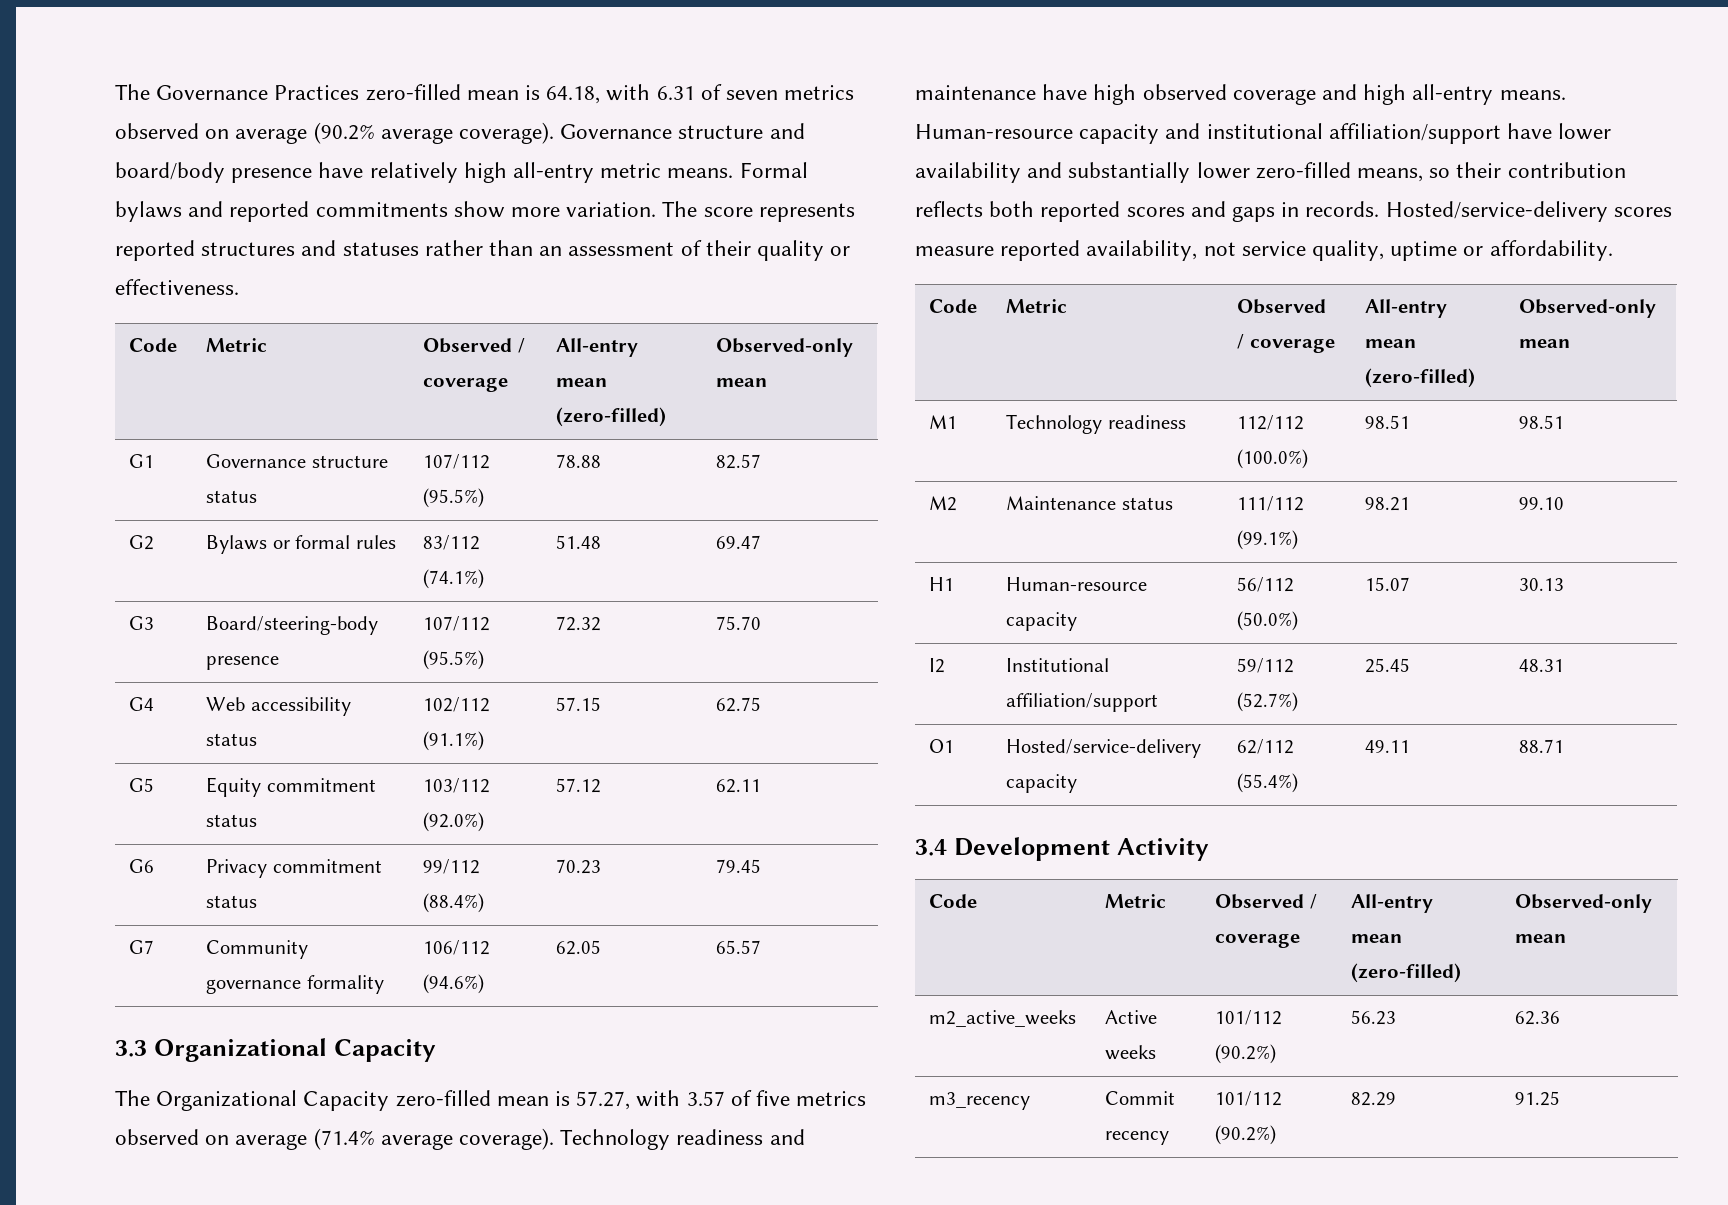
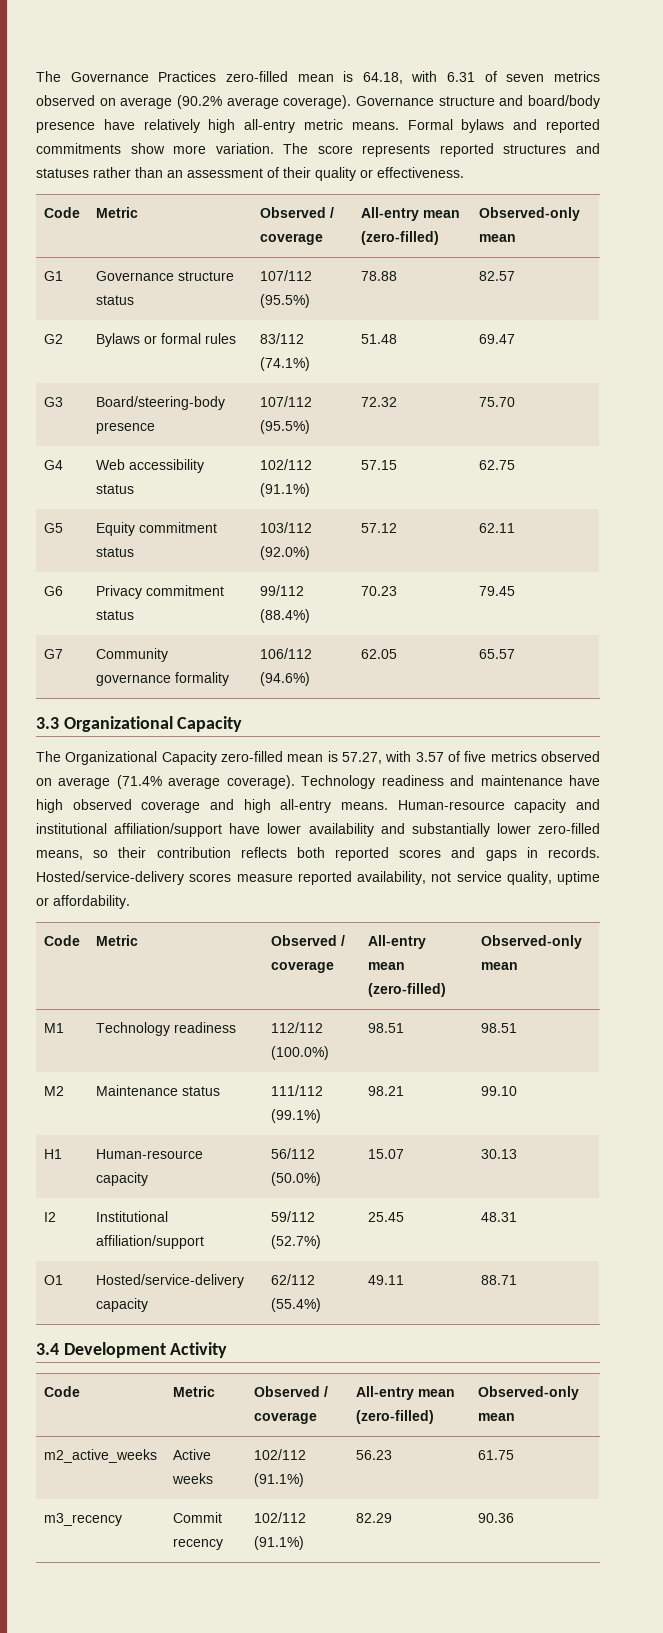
- m2_active_weeks | Active weeks | 101/112 (90.2%) | 56.23 | 62.36
+ m2_active_weeks | Active weeks | 102/112 (91.1%) | 56.23 | 61.75
- m3_recency | Commit recency | 101/112 (90.2%) | 82.29 | 91.25
+ m3_recency | Commit recency | 102/112 (91.1%) | 82.29 | 90.36

